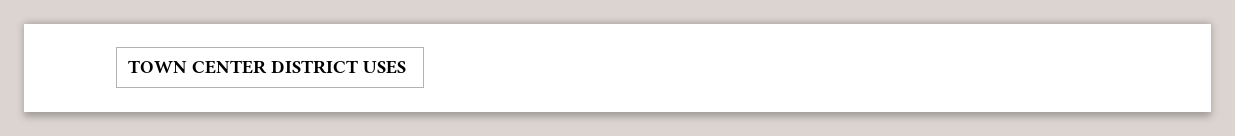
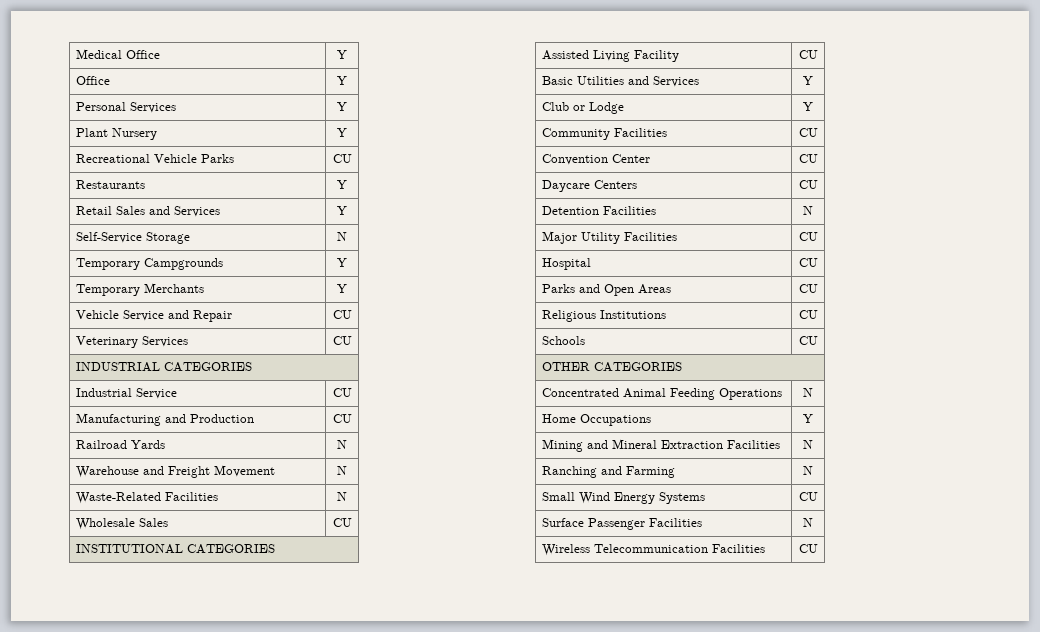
- TOWN CENTER DISTRICT USES
+ Medical Office | Y
+ Office | Y
+ Personal Services | Y
+ Plant Nursery | Y
+ Recreational Vehicle Parks | CU
+ Restaurants | Y
+ Retail Sales and Services | Y
+ Self-Service Storage | N
+ Temporary Campgrounds | Y
+ Temporary Merchants | Y
+ Vehicle Service and Repair | CU
+ Veterinary Services | CU
+ INDUSTRIAL CATEGORIES
+ Industrial Service | CU
+ Manufacturing and Production | CU
+ Railroad Yards | N
+ Warehouse and Freight Movement | N
+ Waste-Related Facilities | N
+ Wholesale Sales | CU
+ INSTITUTIONAL CATEGORIES
+ Assisted Living Facility | CU
+ Basic Utilities and Services | Y
+ Club or Lodge | Y
+ Community Facilities | CU
+ Convention Center | CU
+ Daycare Centers | CU
+ Detention Facilities | N
+ Major Utility Facilities | CU
+ Hospital | CU
+ Parks and Open Areas | CU
+ Religious Institutions | CU
+ Schools | CU
+ OTHER CATEGORIES
+ Concentrated Animal Feeding Operations | N
+ Home Occupations | Y
+ Mining and Mineral Extraction Facilities | N
+ Ranching and Farming | N
+ Small Wind Energy Systems | CU
+ Surface Passenger Facilities | N
+ Wireless Telecommunication Facilities | CU

